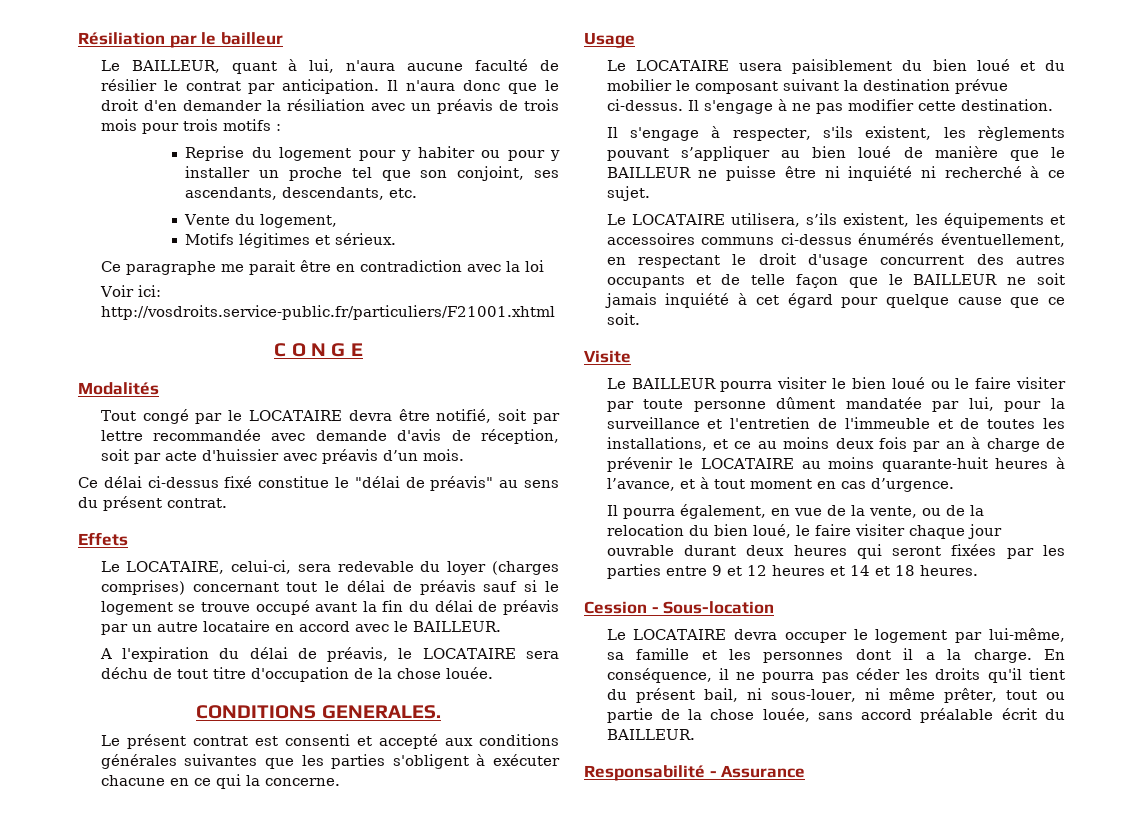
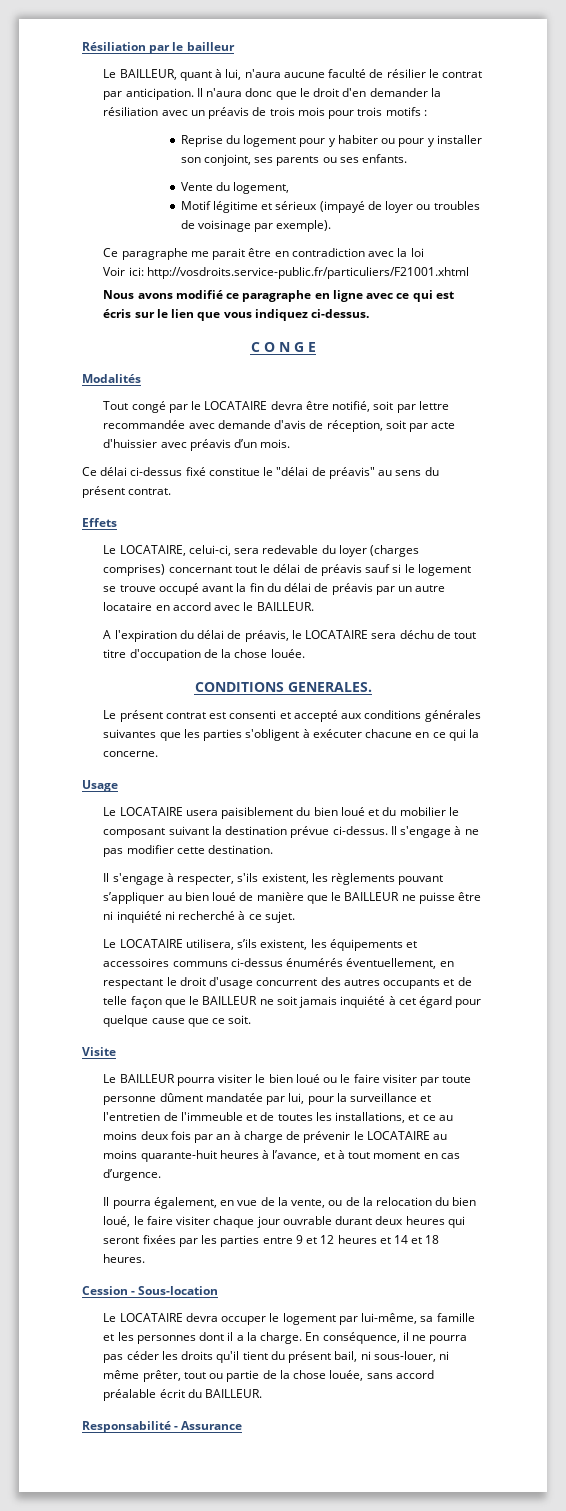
- Reprise du logement pour y habiter ou pour y installer un proche tel que son conjoint, ses ascendants, descendants, etc.
+ Reprise du logement pour y habiter ou pour y installer son conjoint, ses parents ou ses enfants.
  Vente du logement,
- Motifs légitimes et sérieux.
+ Motif légitime et sérieux (impayé de loyer ou troubles de voisinage par exemple).
+ Nous avons modifié ce paragraphe en ligne avec ce qui est écris sur le lien que vous indiquez ci-dessus.

